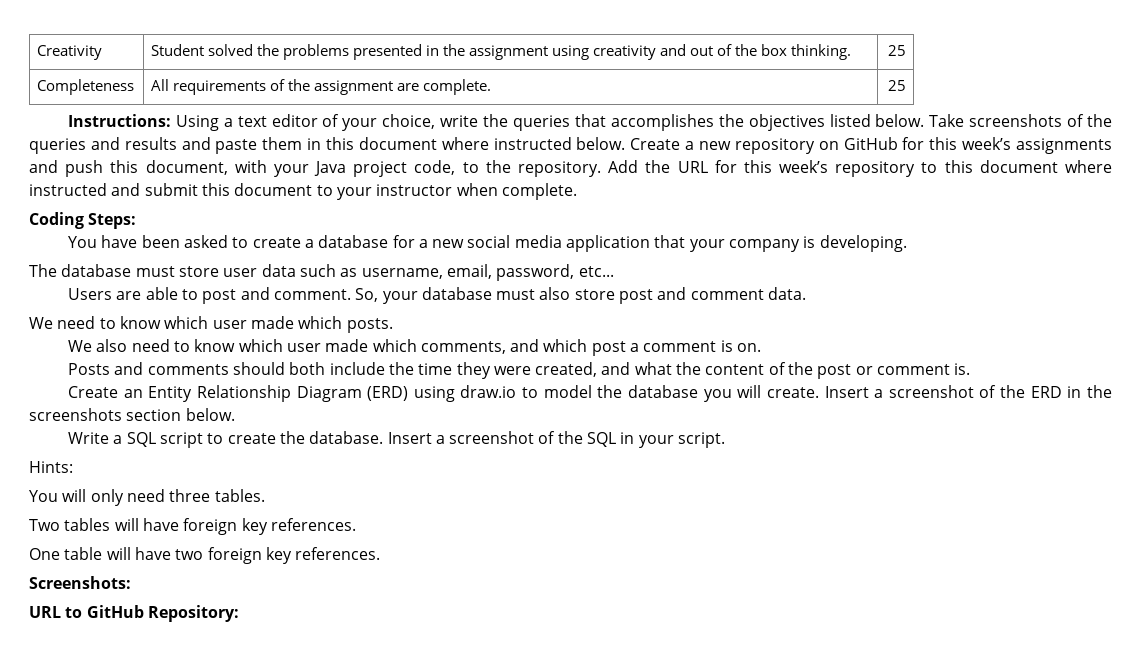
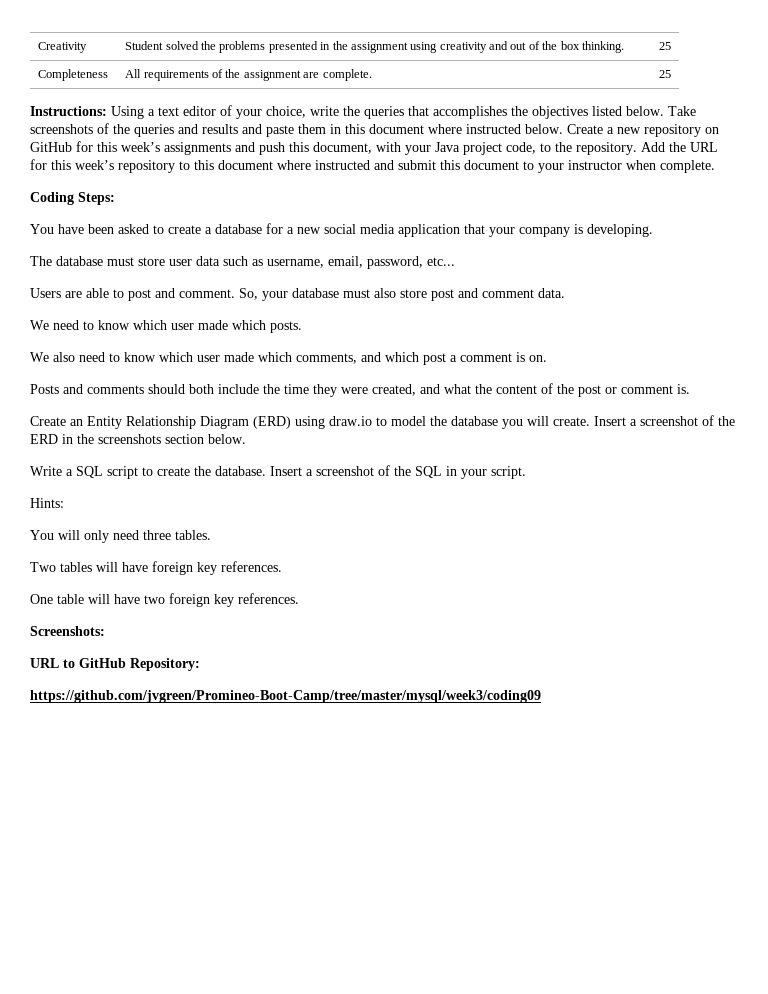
+ https://github.com/jvgreen/Promineo-Boot-Camp/tree/master/mysql/week3/coding09

